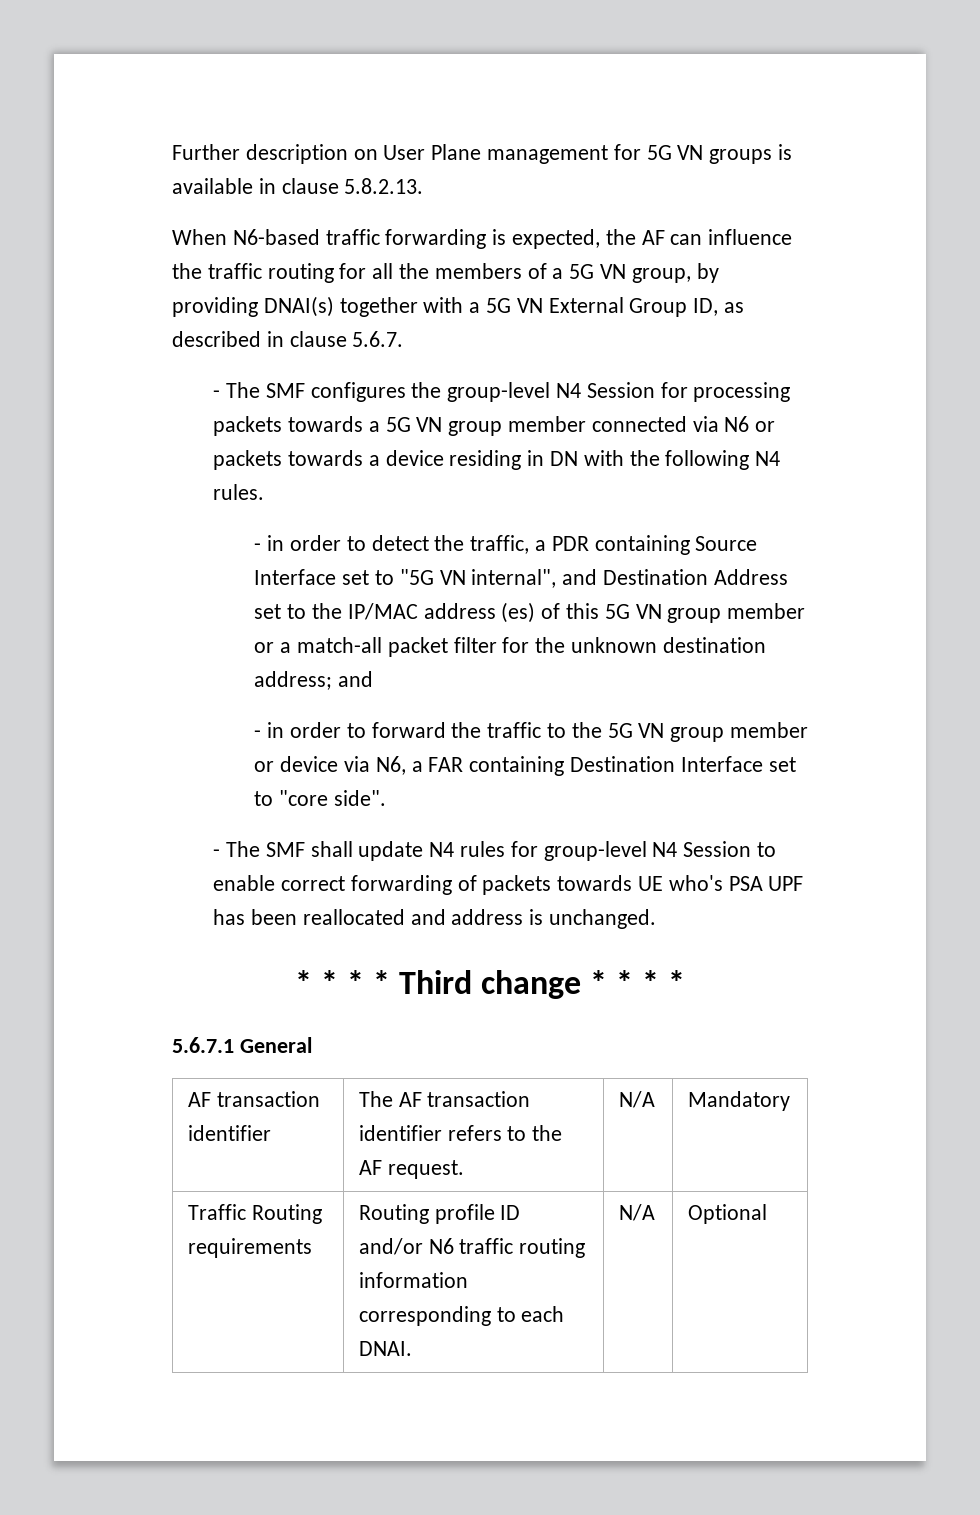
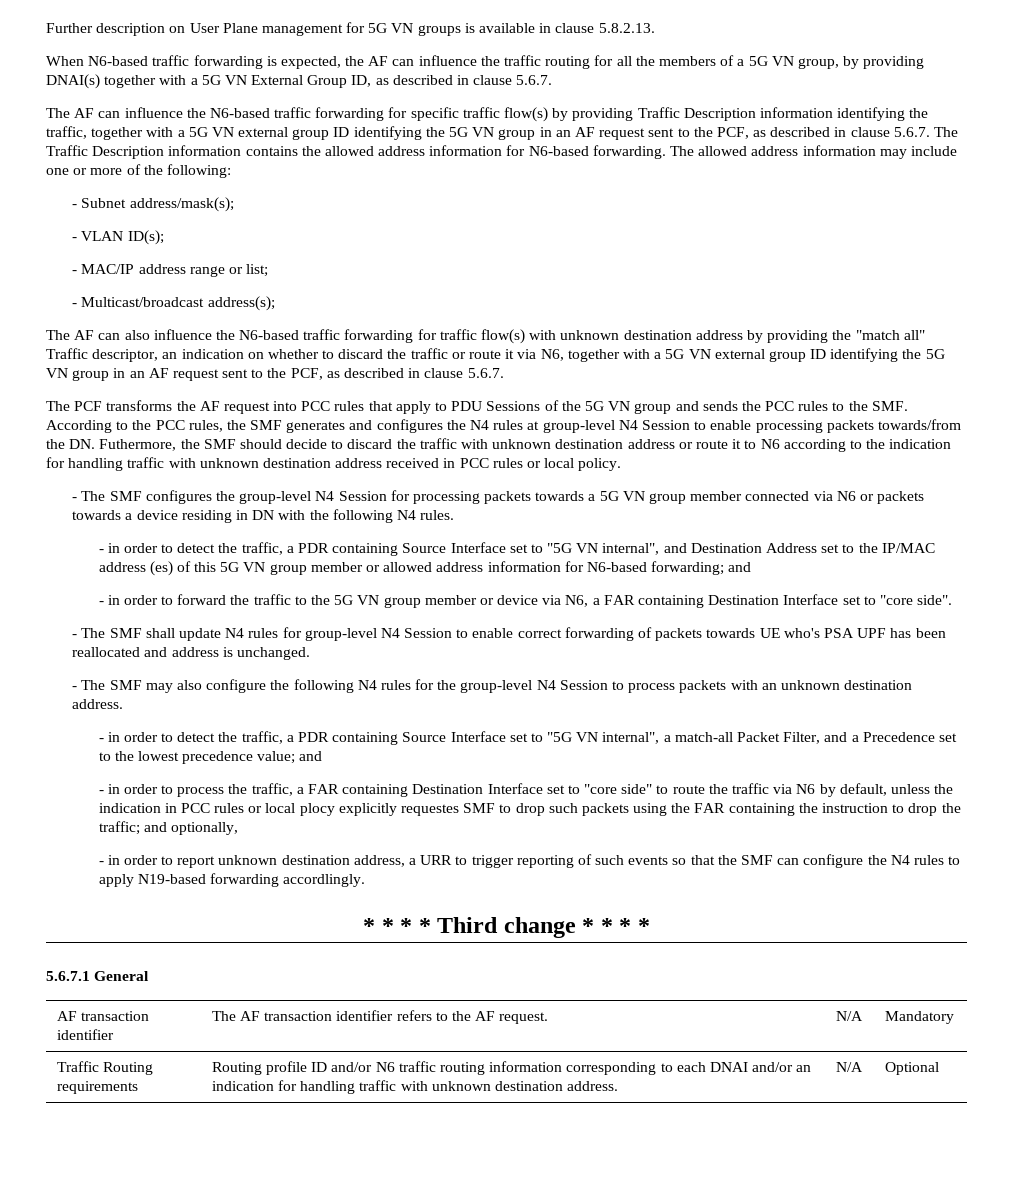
+ The AF can influence the N6-based traffic forwarding for specific traffic flow(s) by providing Traffic Description information identifying the traffic, together with a 5G VN external group ID identifying the 5G VN group in an AF request sent to the PCF, as described in clause 5.6.7. The Traffic Description information contains the allowed address information for N6-based forwarding. The allowed address information may include one or more of the following:
+ - Subnet address/mask(s);
+ - VLAN ID(s);
+ - MAC/IP address range or list;
+ - Multicast/broadcast address(s);
+ The AF can also influence the N6-based traffic forwarding for traffic flow(s) with unknown destination address by providing the "match all" Traffic descriptor, an indication on whether to discard the traffic or route it via N6, together with a 5G VN external group ID identifying the 5G VN group in an AF request sent to the PCF, as described in clause 5.6.7.
+ The PCF transforms the AF request into PCC rules that apply to PDU Sessions of the 5G VN group and sends the PCC rules to the SMF. According to the PCC rules, the SMF generates and configures the N4 rules at group-level N4 Session to enable processing packets towards/from the DN. Futhermore, the SMF should decide to discard the traffic with unknown destination address or route it to N6 according to the indication for handling traffic with unknown destination address received in PCC rules or local policy.
- - in order to detect the traffic, a PDR containing Source Interface set to "5G VN internal", and Destination Address set to the IP/MAC address (es) of this 5G VN group member or a match-all packet filter for the unknown destination address; and
+ - in order to detect the traffic, a PDR containing Source Interface set to "5G VN internal", and Destination Address set to the IP/MAC address (es) of this 5G VN group member or allowed address information for N6-based forwarding; and
+ - The SMF may also configure the following N4 rules for the group-level N4 Session to process packets with an unknown destination address.
+ - in order to detect the traffic, a PDR containing Source Interface set to "5G VN internal", a match-all Packet Filter, and a Precedence set to the lowest precedence value; and
+ - in order to process the traffic, a FAR containing Destination Interface set to "core side" to route the traffic via N6 by default, unless the indication in PCC rules or local plocy explicitly requestes SMF to drop such packets using the FAR containing the instruction to drop the traffic; and optionally,
+ - in order to report unknown destination address, a URR to trigger reporting of such events so that the SMF can configure the N4 rules to apply N19-based forwarding accordlingly.
- Traffic Routing requirements | Routing profile ID and/or N6 traffic routing information corresponding to each DNAI. | N/A | Optional
+ Traffic Routing requirements | Routing profile ID and/or N6 traffic routing information corresponding to each DNAI and/or an indication for handling traffic with unknown destination address. | N/A | Optional

